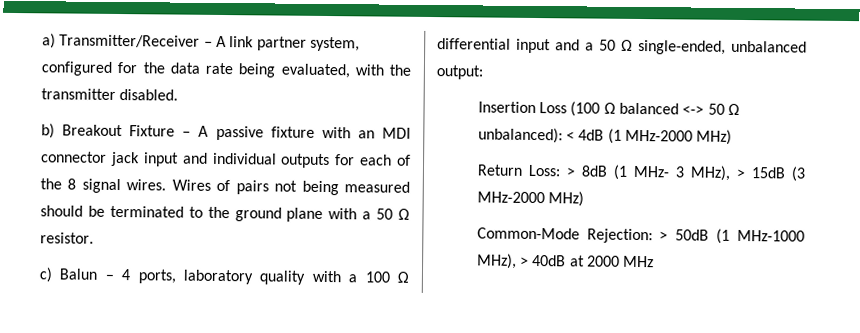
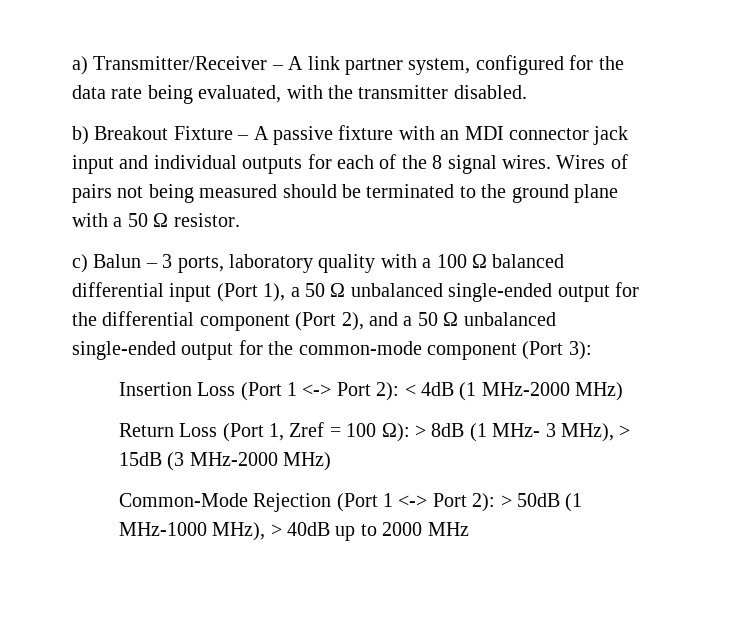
- c) Balun – 4 ports, laboratory quality with a 100 Ω differential input and a 50 Ω single-ended, unbalanced output:
- Insertion Loss (100 Ω balanced <-> 50 Ω unbalanced): < 4dB (1 MHz-2000 MHz)
+ c) Balun – 3 ports, laboratory quality with a 100 Ω balanced differential input (Port 1), a 50 Ω unbalanced single-ended output for the differential component (Port 2), and a 50 Ω unbalanced single-ended output for the common-mode component (Port 3):
+ Insertion Loss (Port 1 <-> Port 2): < 4dB (1 MHz-2000 MHz)
- Return Loss: > 8dB (1 MHz- 3 MHz), > 15dB (3 MHz-2000 MHz)
+ Return Loss (Port 1, Zref = 100 Ω): > 8dB (1 MHz- 3 MHz), > 15dB (3 MHz-2000 MHz)
- Common-Mode Rejection: > 50dB (1 MHz-1000 MHz), > 40dB at 2000 MHz
+ Common-Mode Rejection (Port 1 <-> Port 2): > 50dB (1 MHz-1000 MHz), > 40dB up to 2000 MHz

